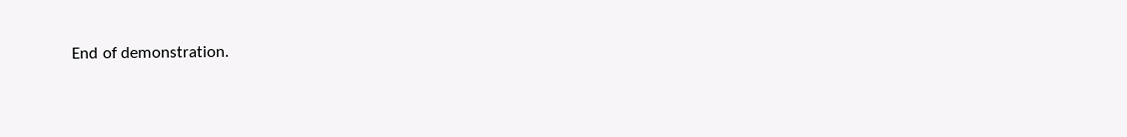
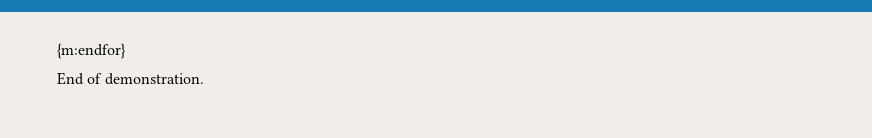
+ {m:endfor}

